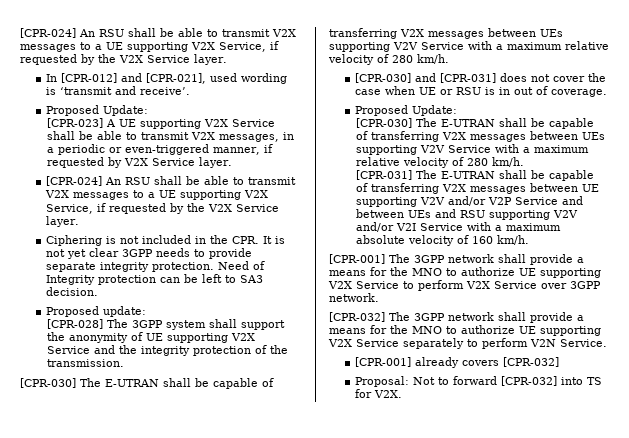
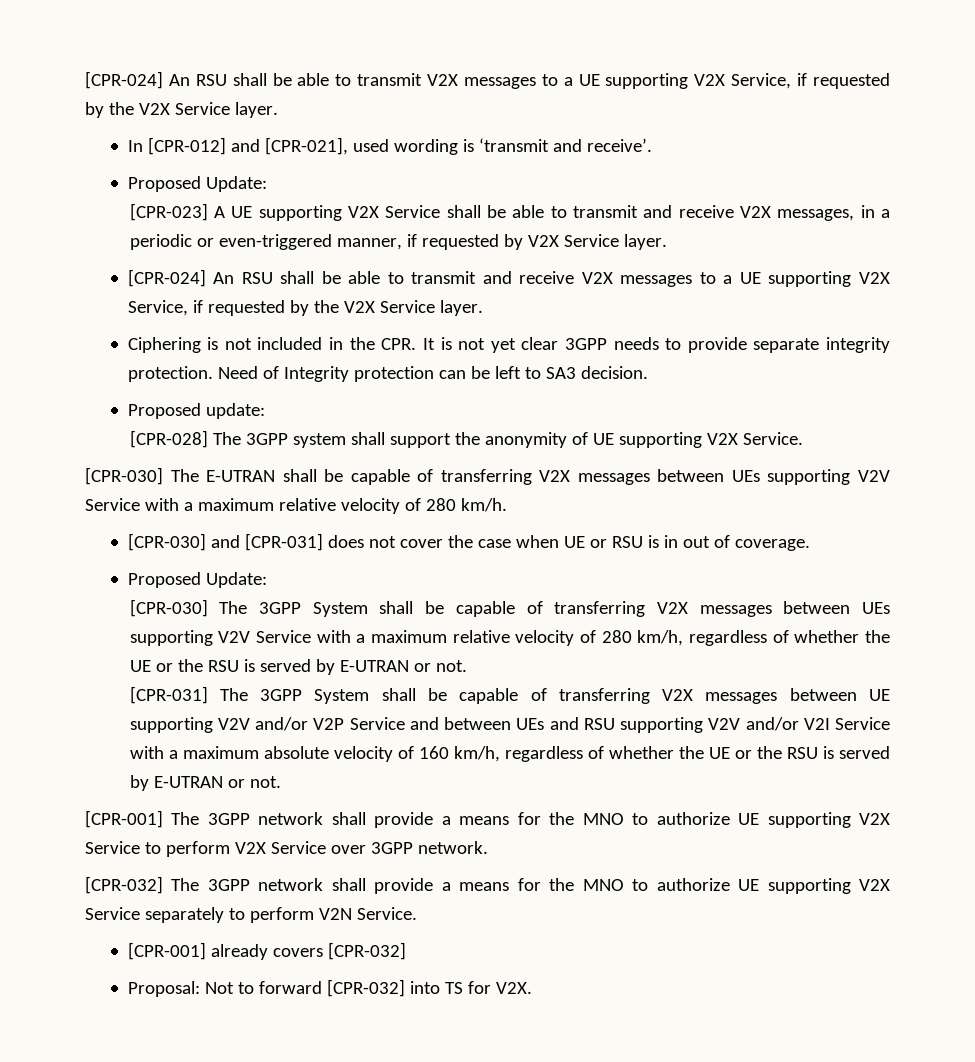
- [CPR-023] A UE supporting V2X Service shall be able to transmit V2X messages, in a periodic or even-triggered manner, if requested by V2X Service layer.
- [CPR-024] An RSU shall be able to transmit V2X messages to a UE supporting V2X Service, if requested by the V2X Service layer.
+ [CPR-023] A UE supporting V2X Service shall be able to transmit and receive V2X messages, in a periodic or even-triggered manner, if requested by V2X Service layer.
+ [CPR-024] An RSU shall be able to transmit and receive V2X messages to a UE supporting V2X Service, if requested by the V2X Service layer.
- [CPR-028] The 3GPP system shall support the anonymity of UE supporting V2X Service and the integrity protection of the transmission.
+ [CPR-028] The 3GPP system shall support the anonymity of UE supporting V2X Service.
  [CPR-030] and [CPR-031] does not cover the case when UE or RSU is in out of coverage.
  Proposed Update:
- [CPR-030] The E-UTRAN shall be capable of transferring V2X messages between UEs supporting V2V Service with a maximum relative velocity of 280 km/h.
+ [CPR-030] The 3GPP System shall be capable of transferring V2X messages between UEs supporting V2V Service with a maximum relative velocity of 280 km/h, regardless of whether the UE or the RSU is served by E-UTRAN or not.
- [CPR-031] The E-UTRAN shall be capable of transferring V2X messages between UE supporting V2V and/or V2P Service and between UEs and RSU supporting V2V and/or V2I Service with a maximum absolute velocity of 160 km/h.
+ [CPR-031] The 3GPP System shall be capable of transferring V2X messages between UE supporting V2V and/or V2P Service and between UEs and RSU supporting V2V and/or V2I Service with a maximum absolute velocity of 160 km/h, regardless of whether the UE or the RSU is served by E-UTRAN or not.

